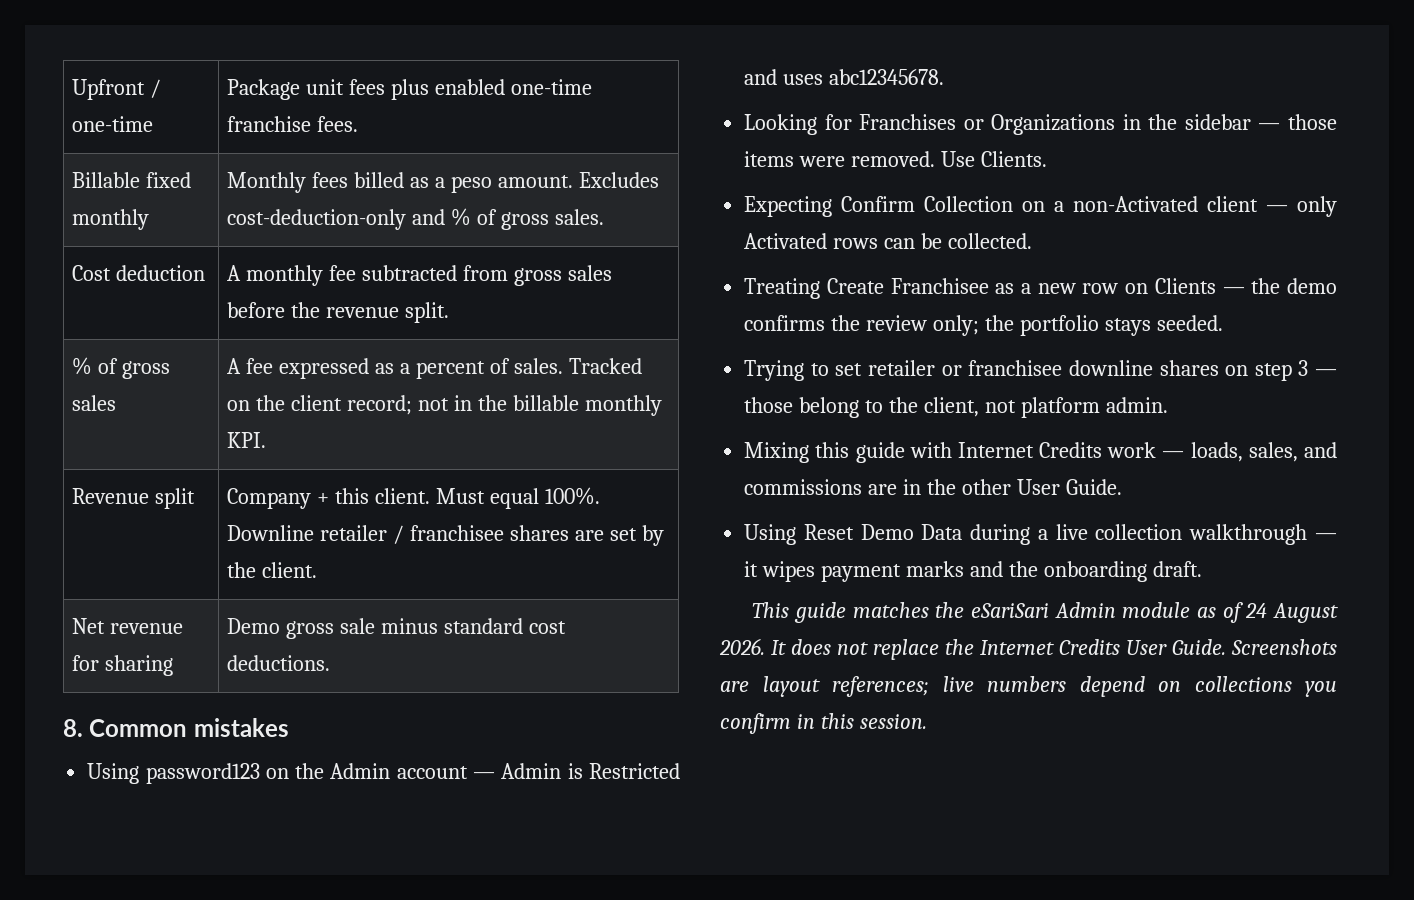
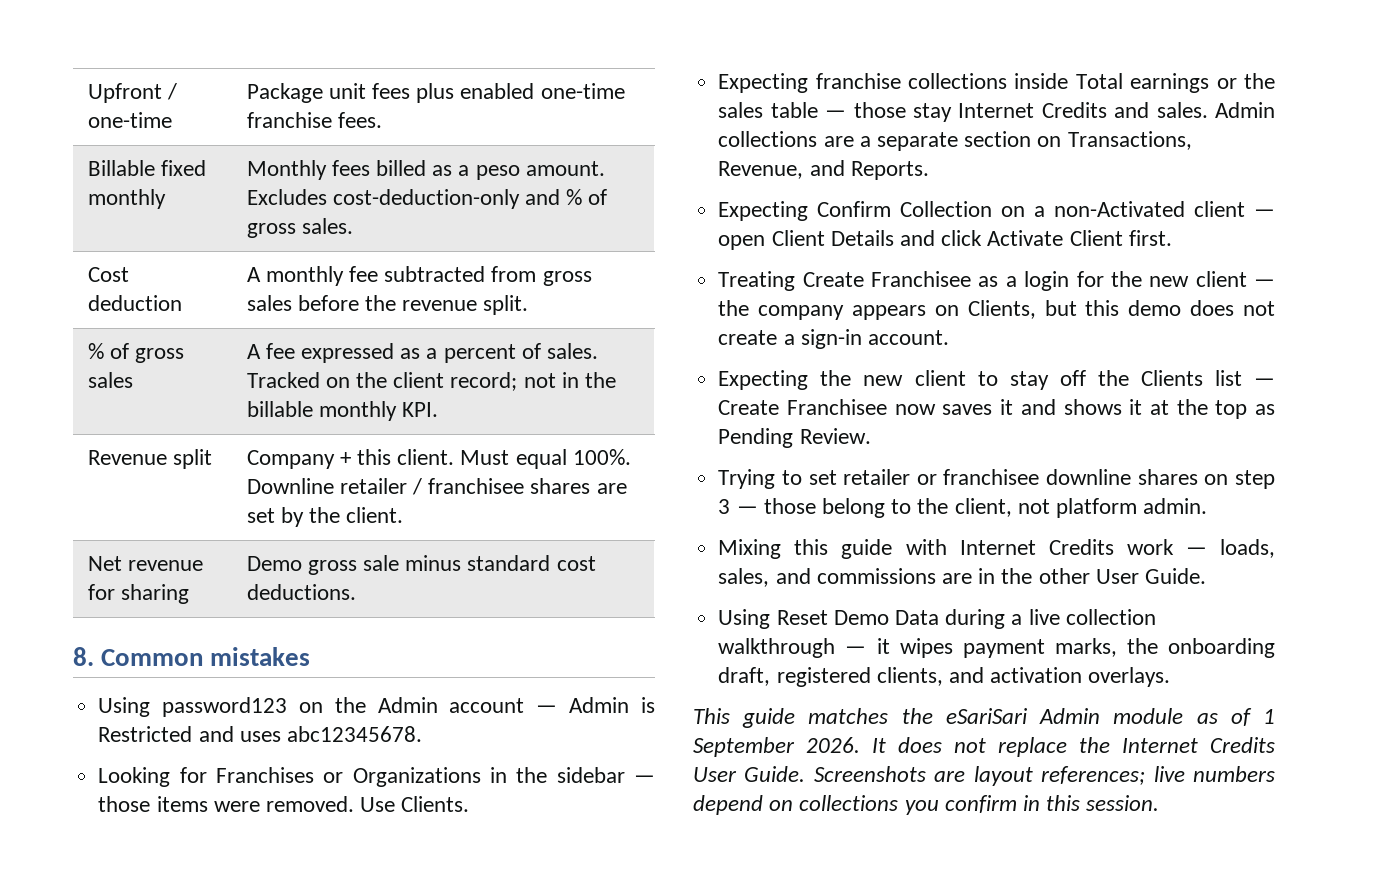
+ Expecting franchise collections inside Total earnings or the sales table — those stay Internet Credits and sales. Admin collections are a separate section on Transactions, Revenue, and Reports.
- Expecting Confirm Collection on a non-Activated client — only Activated rows can be collected.
+ Expecting Confirm Collection on a non-Activated client — open Client Details and click Activate Client first.
- Treating Create Franchisee as a new row on Clients — the demo confirms the review only; the portfolio stays seeded.
+ Treating Create Franchisee as a login for the new client — the company appears on Clients, but this demo does not create a sign-in account.
+ Expecting the new client to stay off the Clients list — Create Franchisee now saves it and shows it at the top as Pending Review.
- Using Reset Demo Data during a live collection walkthrough — it wipes payment marks and the onboarding draft.
+ Using Reset Demo Data during a live collection walkthrough — it wipes payment marks, the onboarding draft, registered clients, and activation overlays.
- This guide matches the eSariSari Admin module as of 24 August 2026.
+ This guide matches the eSariSari Admin module as of 1 September 2026.

